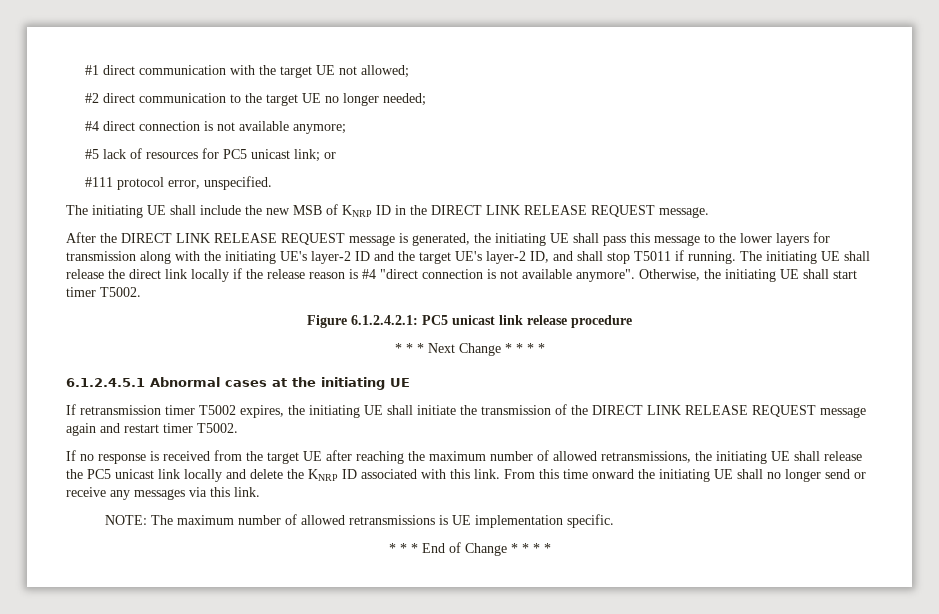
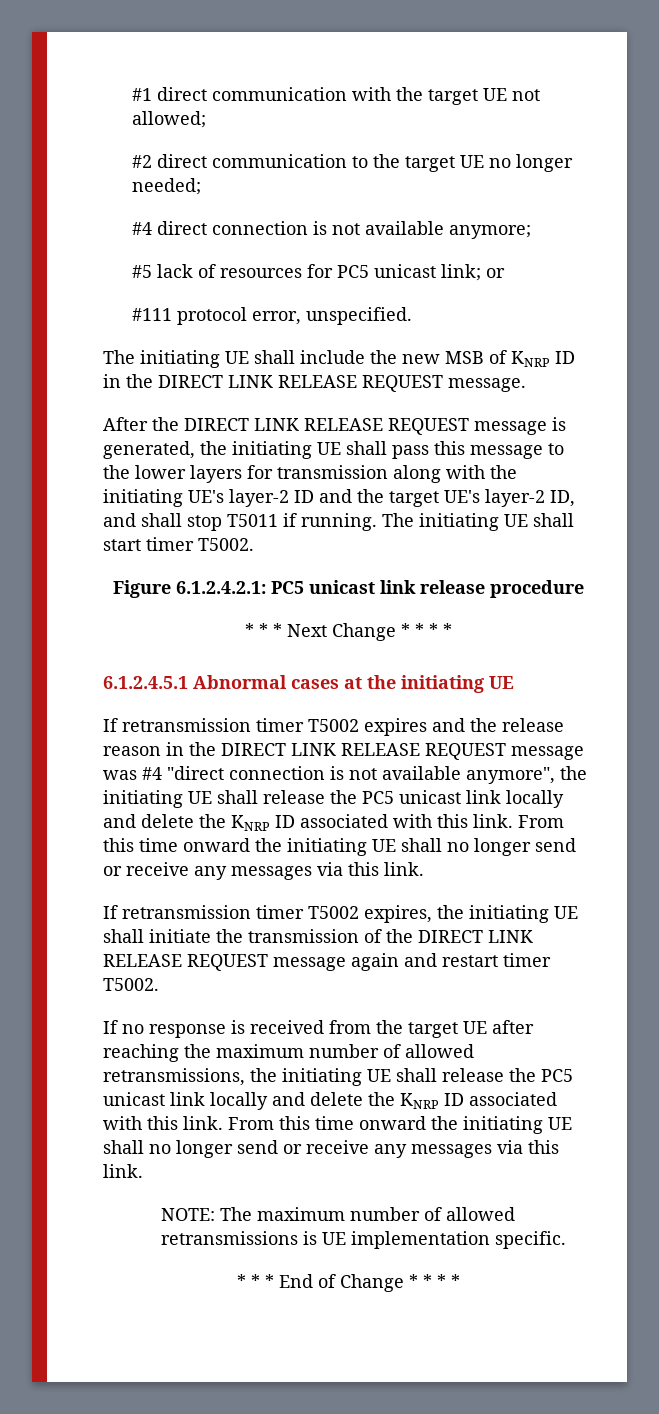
- The initiating UE shall release the direct link locally if the release reason is #4 "direct connection is not available anymore". Otherwise, the initiating UE shall start timer T5002.
+ The initiating UE shall start timer T5002.
+ If retransmission timer T5002 expires and the release reason in the DIRECT LINK RELEASE REQUEST message was #4 "direct connection is not available anymore", the initiating UE shall release the PC5 unicast link locally and delete the KNRP ID associated with this link. From this time onward the initiating UE shall no longer send or receive any messages via this link.

